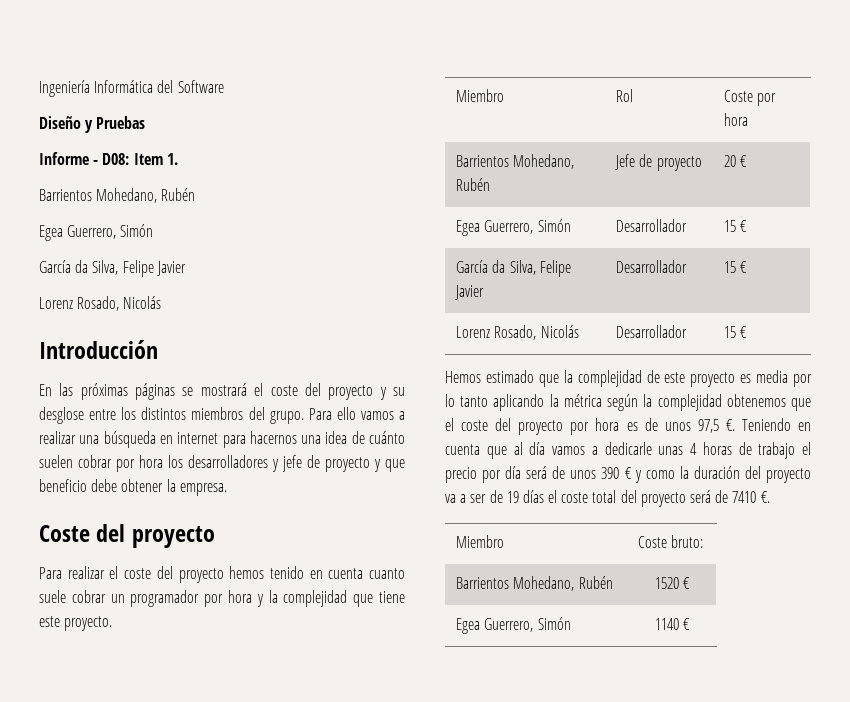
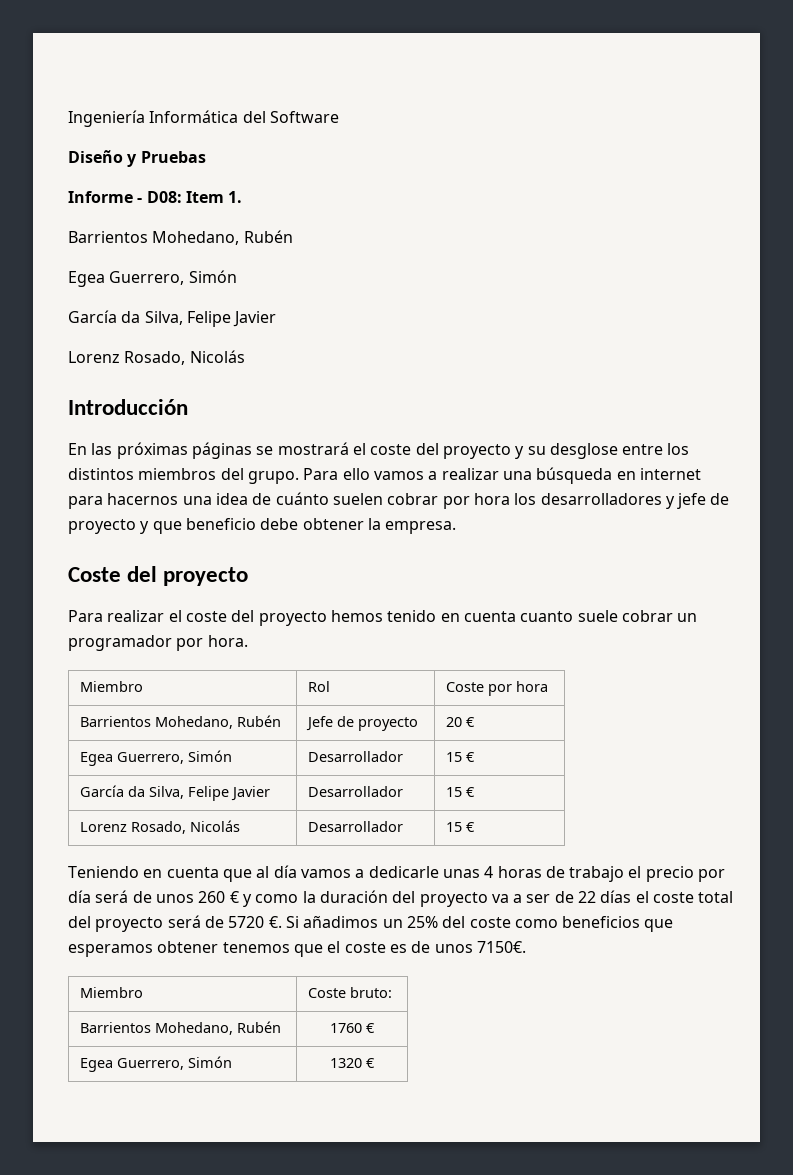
- Para realizar el coste del proyecto hemos tenido en cuenta cuanto suele cobrar un programador por hora y la complejidad que tiene este proyecto.
+ Para realizar el coste del proyecto hemos tenido en cuenta cuanto suele cobrar un programador por hora.
- Hemos estimado que la complejidad de este proyecto es media por lo tanto aplicando la métrica según la complejidad obtenemos que el coste del proyecto por hora es de unos 97,5 €. Teniendo en cuenta que al día vamos a dedicarle unas 4 horas de trabajo el precio por día será de unos 390 € y como la duración del proyecto va a ser de 19 días el coste total del proyecto será de 7410 €.
+ Teniendo en cuenta que al día vamos a dedicarle unas 4 horas de trabajo el precio por día será de unos 260 € y como la duración del proyecto va a ser de 22 días el coste total del proyecto será de 5720 €. Si añadimos un 25% del coste como beneficios que esperamos obtener tenemos que el coste es de unos 7150€.
- Barrientos Mohedano, Rubén | 1520 €
- Egea Guerrero, Simón | 1140 €
+ Barrientos Mohedano, Rubén | 1760 €
+ Egea Guerrero, Simón | 1320 €

